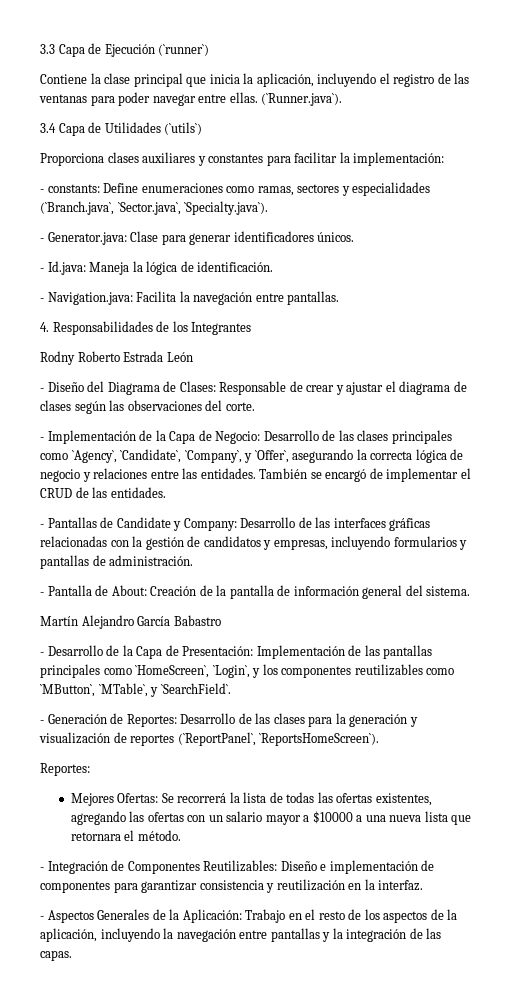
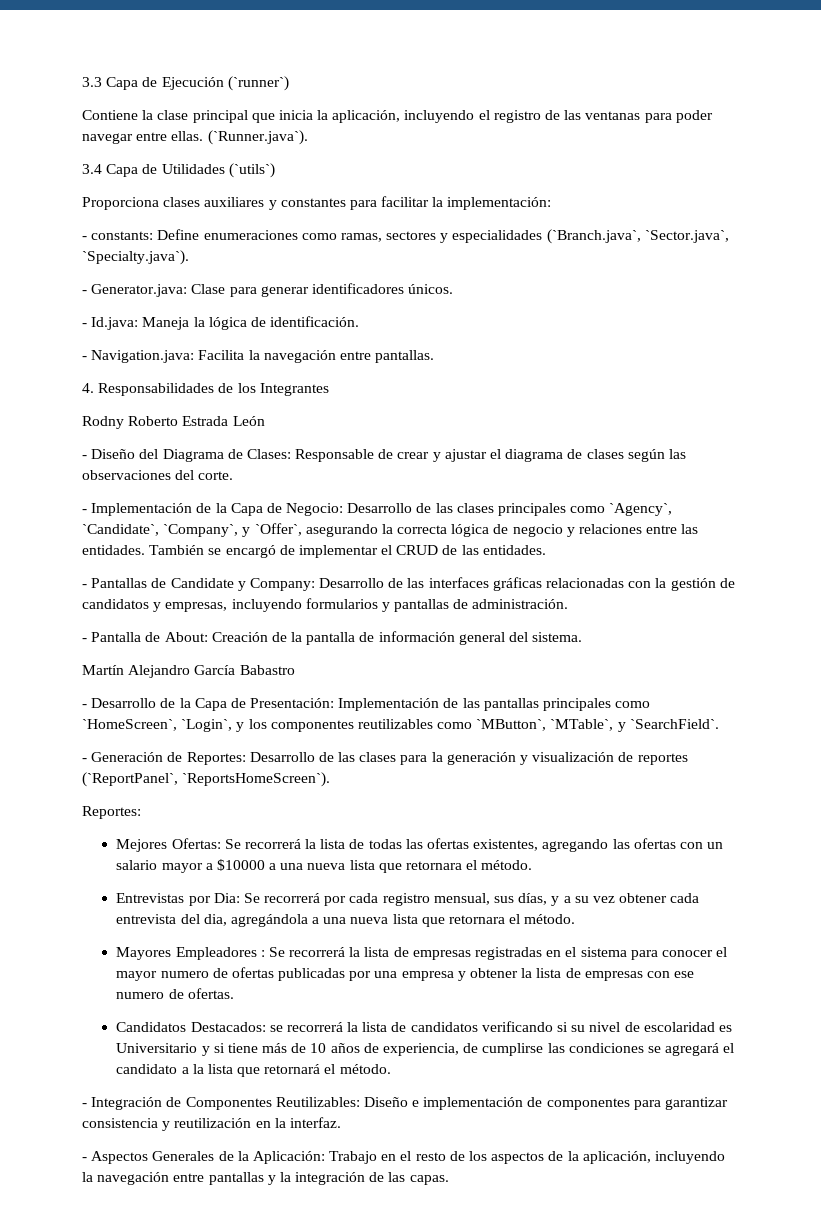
+ Entrevistas por Dia: Se recorrerá por cada registro mensual, sus días, y a su vez obtener cada entrevista del dia, agregándola a una nueva lista que retornara el método.
+ Mayores Empleadores : Se recorrerá la lista de empresas registradas en el sistema para conocer el mayor numero de ofertas publicadas por una empresa y obtener la lista de empresas con ese numero de ofertas.
+ Candidatos Destacados: se recorrerá la lista de candidatos verificando si su nivel de escolaridad es Universitario y si tiene más de 10 años de experiencia, de cumplirse las condiciones se agregará el candidato a la lista que retornará el método.

